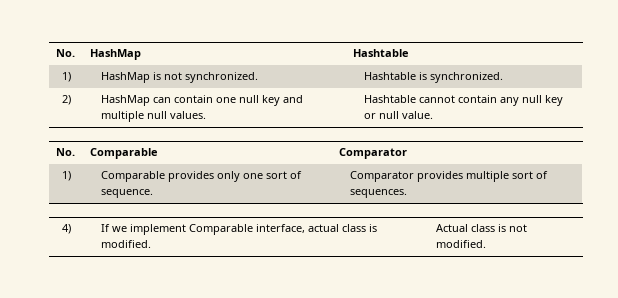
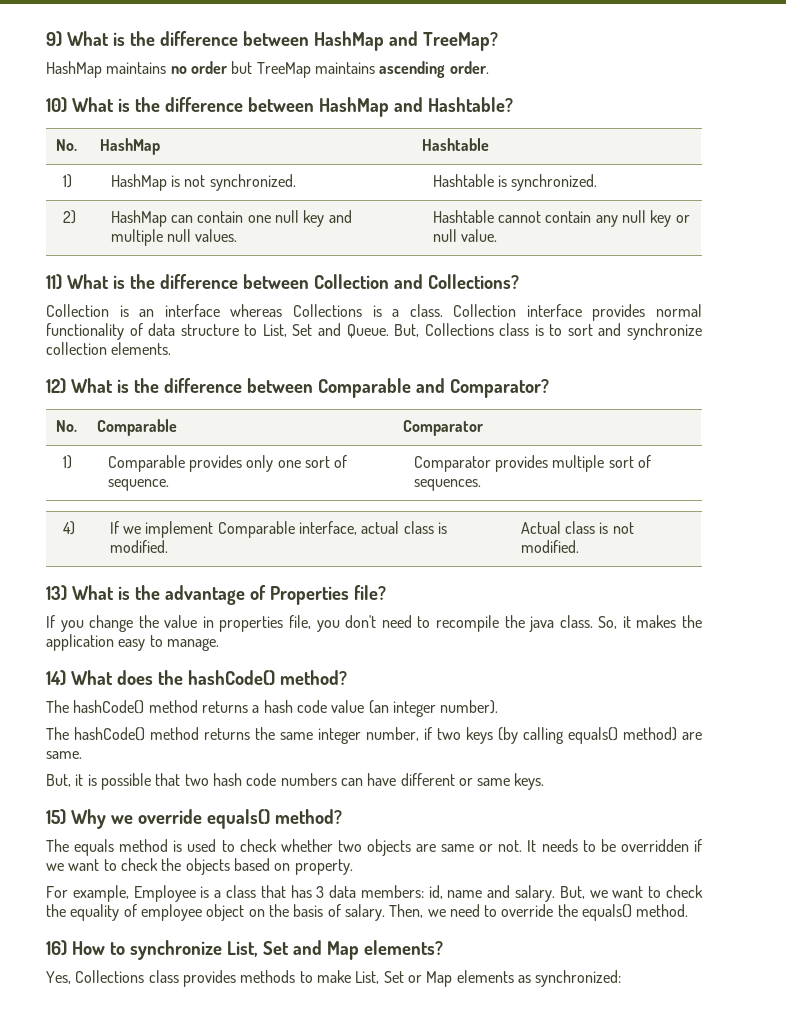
+ 9) What is the difference between HashMap and TreeMap?
+ HashMap maintains no order but TreeMap maintains ascending order.
+ 10) What is the difference between HashMap and Hashtable?
+ 11) What is the difference between Collection and Collections?
+ Collection is an interface whereas Collections is a class. Collection interface provides normal functionality of data structure to List, Set and Queue. But, Collections class is to sort and synchronize collection elements.
+ 12) What is the difference between Comparable and Comparator?
+ 13) What is the advantage of Properties file?
+ If you change the value in properties file, you don't need to recompile the java class. So, it makes the application easy to manage.
+ 14) What does the hashCode() method?
+ The hashCode() method returns a hash code value (an integer number).
+ The hashCode() method returns the same integer number, if two keys (by calling equals() method) are same.
+ But, it is possible that two hash code numbers can have different or same keys.
+ 15) Why we override equals() method?
+ The equals method is used to check whether two objects are same or not. It needs to be overridden if we want to check the objects based on property.
+ For example, Employee is a class that has 3 data members: id, name and salary. But, we want to check the equality of employee object on the basis of salary. Then, we need to override the equals() method.
+ 16) How to synchronize List, Set and Map elements?
+ Yes, Collections class provides methods to make List, Set or Map elements as synchronized:

